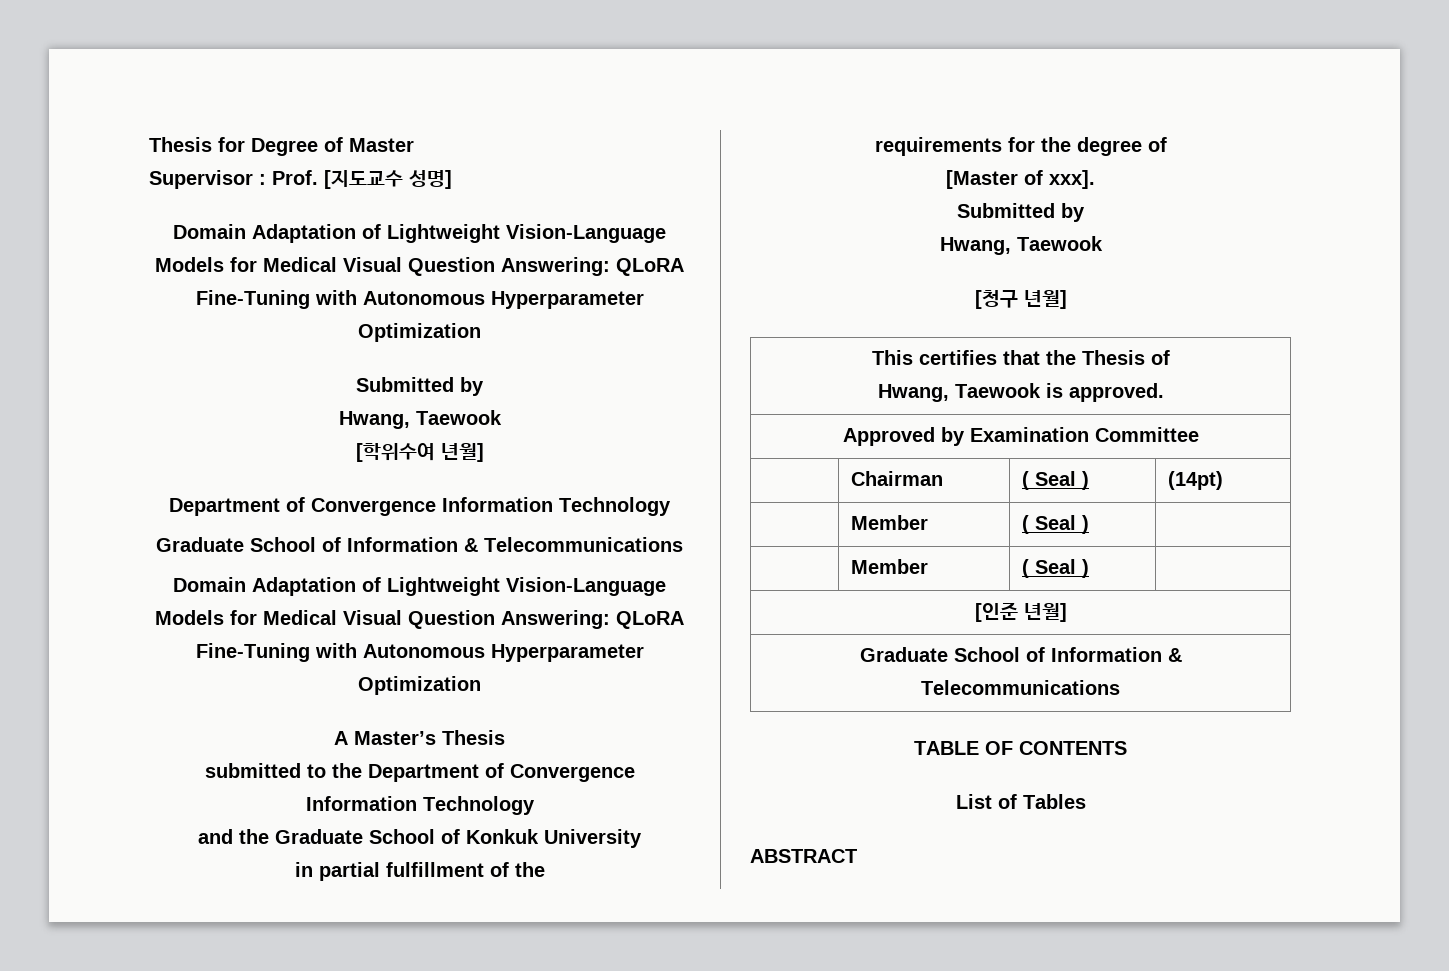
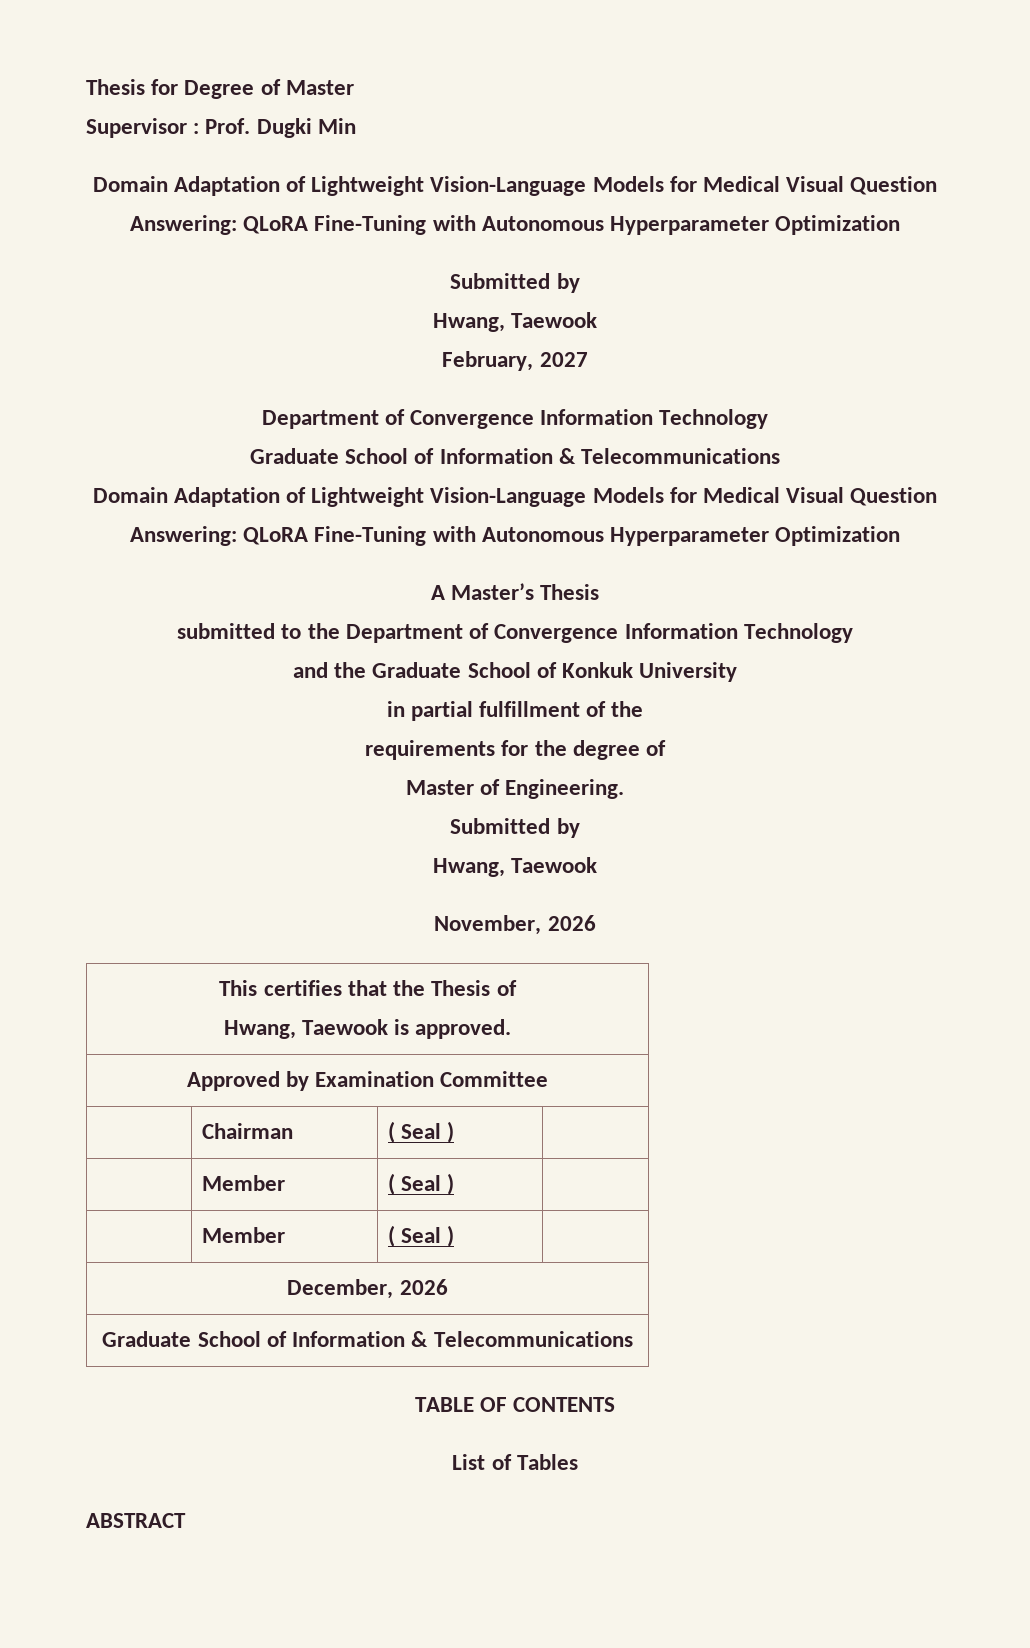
- Supervisor : Prof. [지도교수 성명]
+ Supervisor : Prof. Dugki Min
- [학위수여 년월]
+ February, 2027
- [Master of xxx].
+ Master of Engineering.
  Submitted by
  Hwang, Taewook
- [청구 년월]
+ November, 2026
- | Chairman | ( Seal ) | (14pt)
+ | Chairman | ( Seal ) |
- [인준 년월]
+ December, 2026

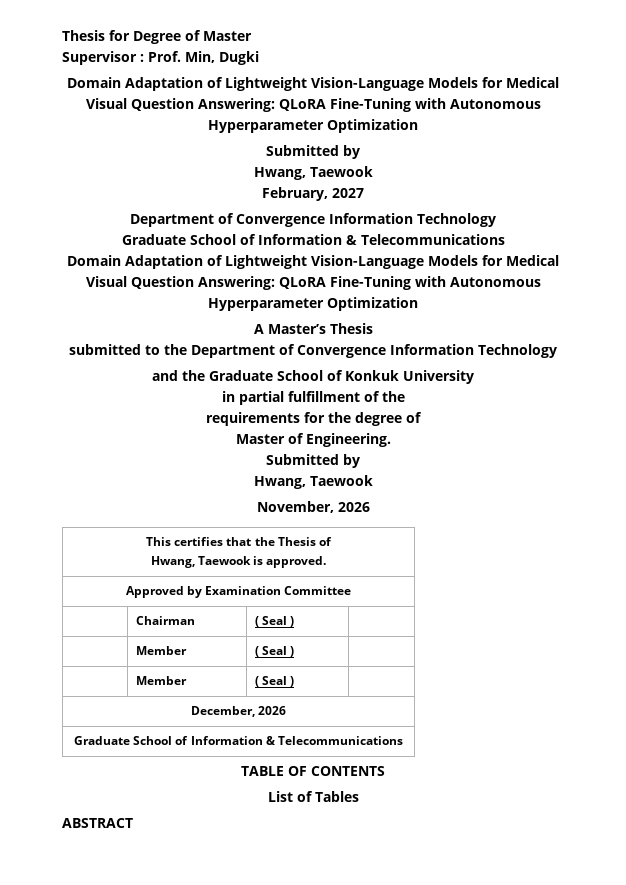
- Supervisor : Prof. Dugki Min
+ Supervisor : Prof. Min, Dugki

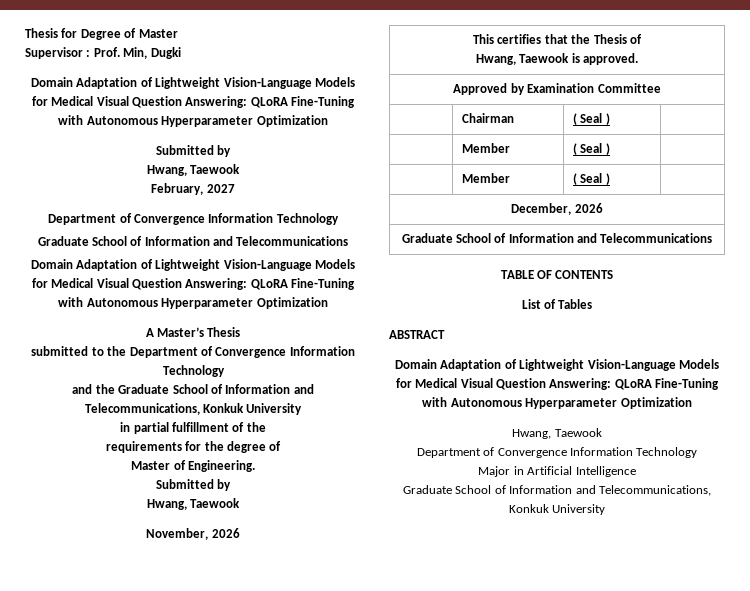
  February, 2027
  Department of Convergence Information Technology
- Graduate School of Information & Telecommunications
+ Graduate School of Information and Telecommunications
- and the Graduate School of Konkuk University
+ and the Graduate School of Information and Telecommunications, Konkuk University
  December, 2026
- Graduate School of Information & Telecommunications
+ Graduate School of Information and Telecommunications
  ABSTRACT
+ Domain Adaptation of Lightweight Vision-Language Models for Medical Visual Question Answering: QLoRA Fine-Tuning with Autonomous Hyperparameter Optimization
+ Hwang, Taewook
+ Department of Convergence Information Technology
+ Major in Artificial Intelligence
+ Graduate School of Information and Telecommunications, Konkuk University

